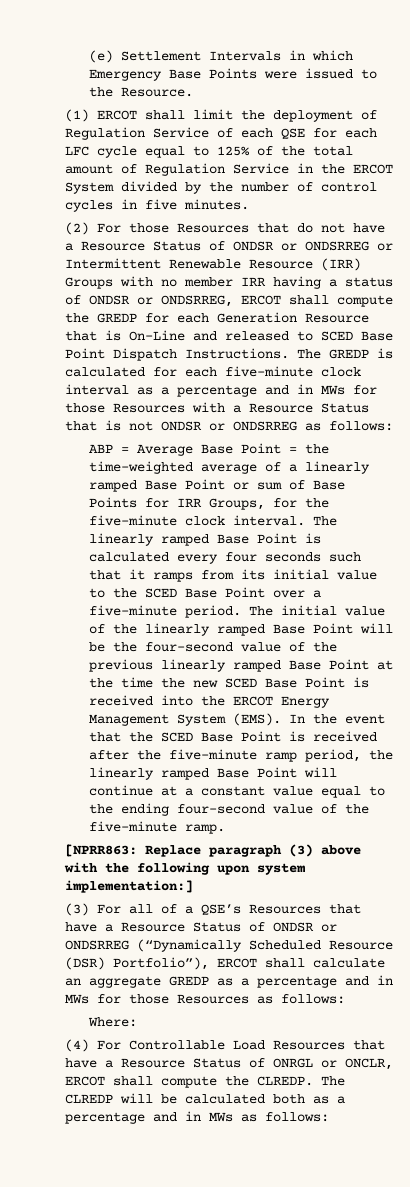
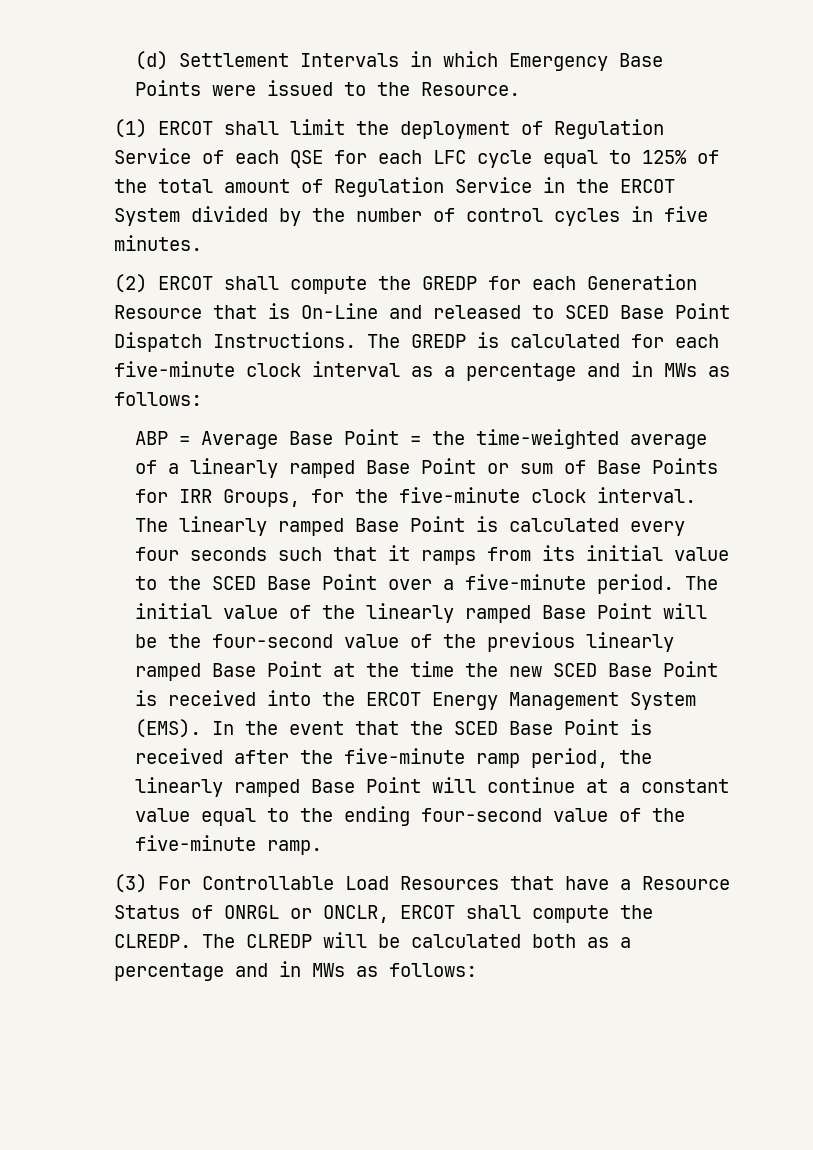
- (e) Settlement Intervals in which Emergency Base Points were issued to the Resource.
+ (d) Settlement Intervals in which Emergency Base Points were issued to the Resource.
- (2) For those Resources that do not have a Resource Status of ONDSR or ONDSRREG or Intermittent Renewable Resource (IRR) Groups with no member IRR having a status of ONDSR or ONDSRREG, ERCOT shall compute the GREDP for each Generation Resource that is On-Line and released to SCED Base Point Dispatch Instructions.
+ (2) ERCOT shall compute the GREDP for each Generation Resource that is On-Line and released to SCED Base Point Dispatch Instructions.
- The GREDP is calculated for each five-minute clock interval as a percentage and in MWs for those Resources with a Resource Status that is not ONDSR or ONDSRREG as follows:
+ The GREDP is calculated for each five-minute clock interval as a percentage and in MWs as follows:
- [NPRR863: Replace paragraph (3) above with the following upon system implementation:]
- (3) For all of a QSE’s Resources that have a Resource Status of ONDSR or ONDSRREG (“Dynamically Scheduled Resource (DSR) Portfolio”), ERCOT shall calculate an aggregate GREDP as a percentage and in MWs for those Resources as follows:
- Where:
- (4) For Controllable Load Resources that have a Resource Status of ONRGL or ONCLR, ERCOT shall compute the CLREDP.
+ (3) For Controllable Load Resources that have a Resource Status of ONRGL or ONCLR, ERCOT shall compute the CLREDP.

